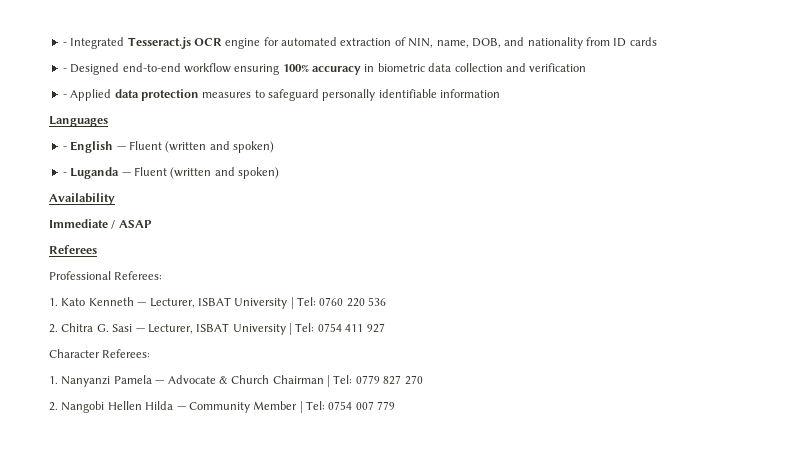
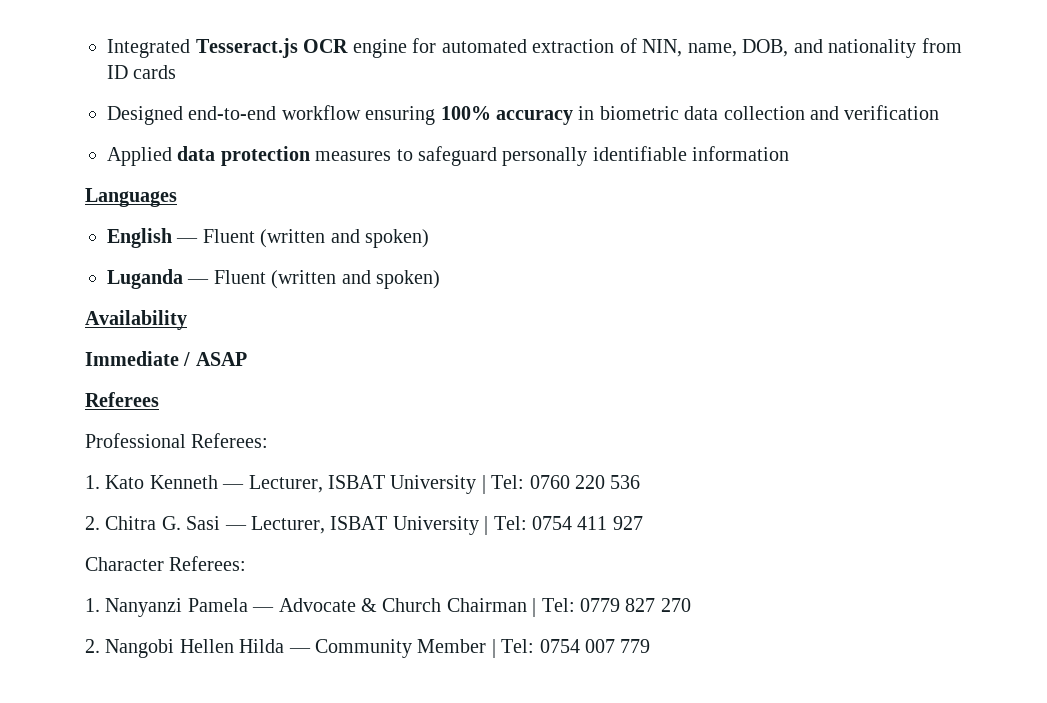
- - Integrated Tesseract.js OCR engine for automated extraction of NIN, name, DOB, and nationality from ID cards
+ Integrated Tesseract.js OCR engine for automated extraction of NIN, name, DOB, and nationality from ID cards
- - Designed end-to-end workflow ensuring 100% accuracy in biometric data collection and verification
+ Designed end-to-end workflow ensuring 100% accuracy in biometric data collection and verification
- - Applied data protection measures to safeguard personally identifiable information
+ Applied data protection measures to safeguard personally identifiable information
- - English — Fluent (written and spoken)
+ English — Fluent (written and spoken)
- - Luganda — Fluent (written and spoken)
+ Luganda — Fluent (written and spoken)

